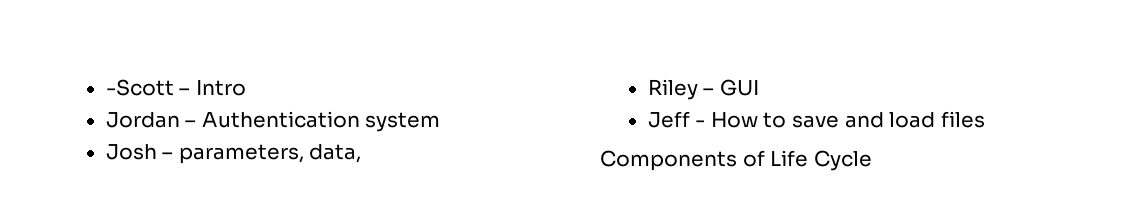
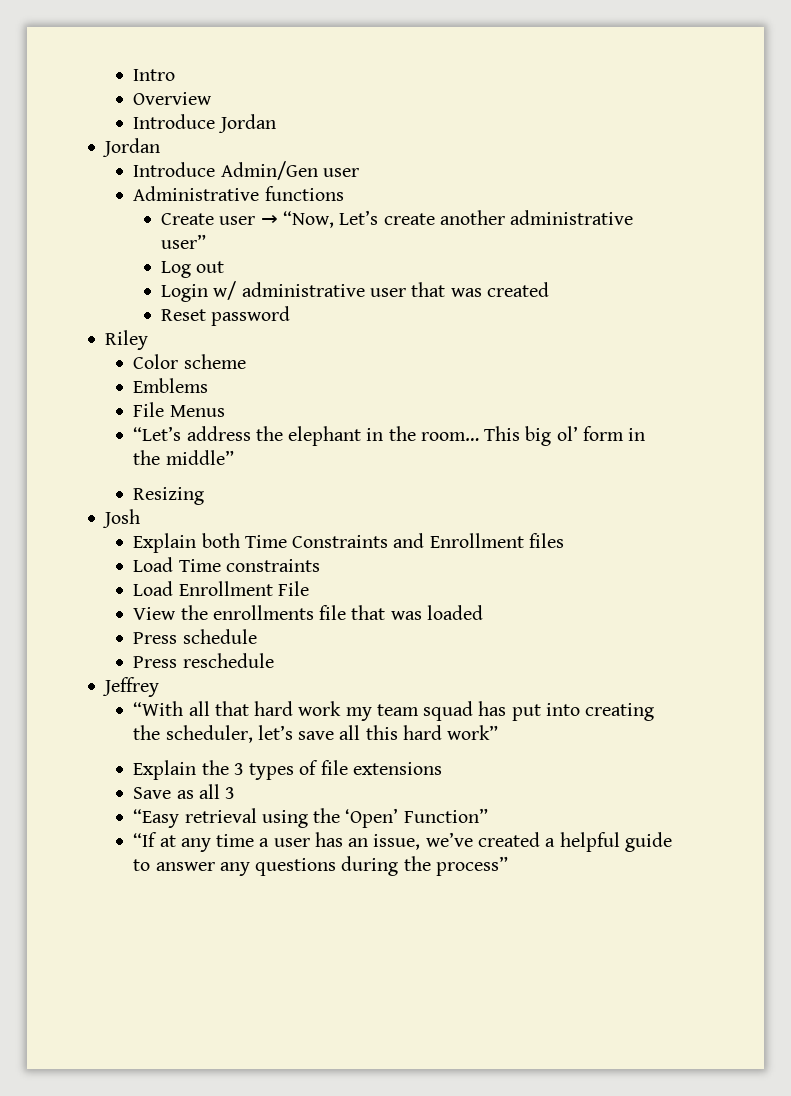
- -Scott – Intro
+ Intro
- Jordan – Authentication system
- Josh – parameters, data,
- Riley – GUI
- Jeff - How to save and load files
- Components of Life Cycle
+ Overview
+ Introduce Jordan
+ Jordan
+ Introduce Admin/Gen user
+ Administrative functions
+ Create user → “Now, Let’s create another administrative user”
+ Log out
+ Login w/ administrative user that was created
+ Reset password
+ Riley
+ Color scheme
+ Emblems
+ File Menus
+ “Let’s address the elephant in the room… This big ol’ form in the middle”
+ Resizing
+ Josh
+ Explain both Time Constraints and Enrollment files
+ Load Time constraints
+ Load Enrollment File
+ View the enrollments file that was loaded
+ Press schedule
+ Press reschedule
+ Jeffrey
+ “With all that hard work my team squad has put into creating the scheduler, let’s save all this hard work”
+ Explain the 3 types of file extensions
+ Save as all 3
+ “Easy retrieval using the ‘Open’ Function”
+ “If at any time a user has an issue, we’ve created a helpful guide to answer any questions during the process”

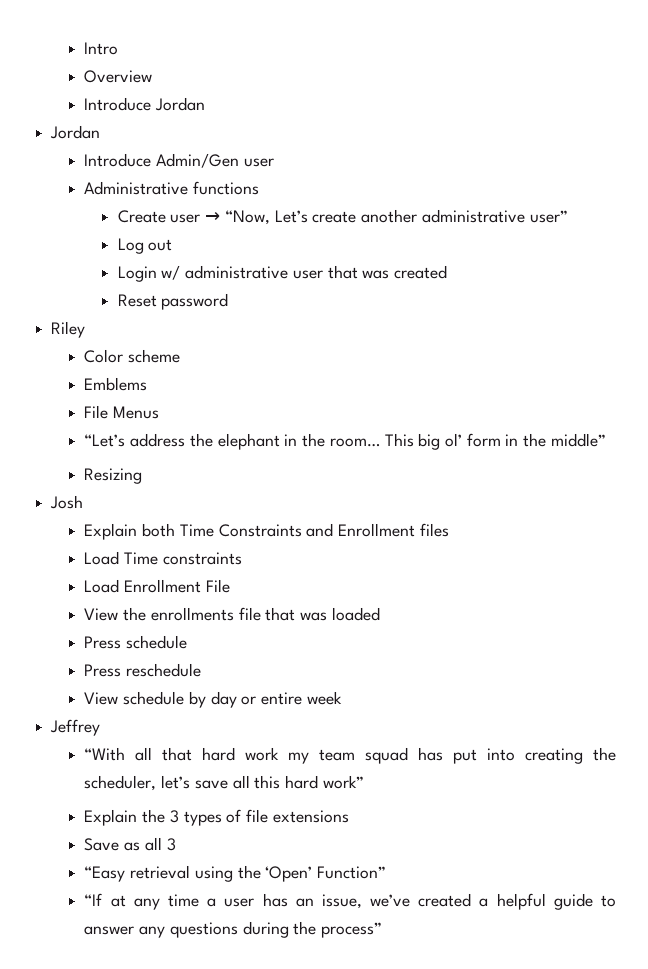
+ View schedule by day or entire week

